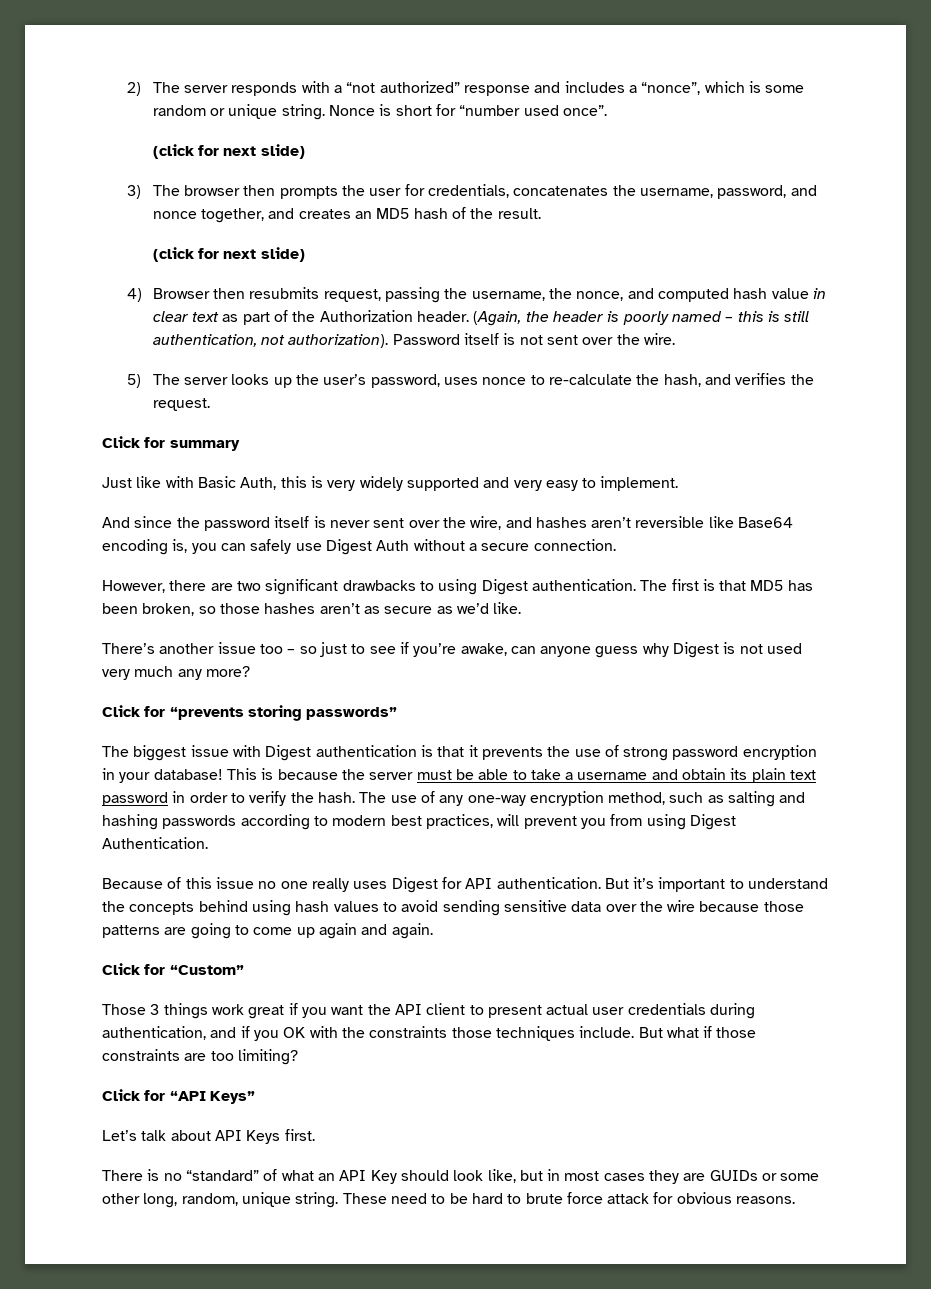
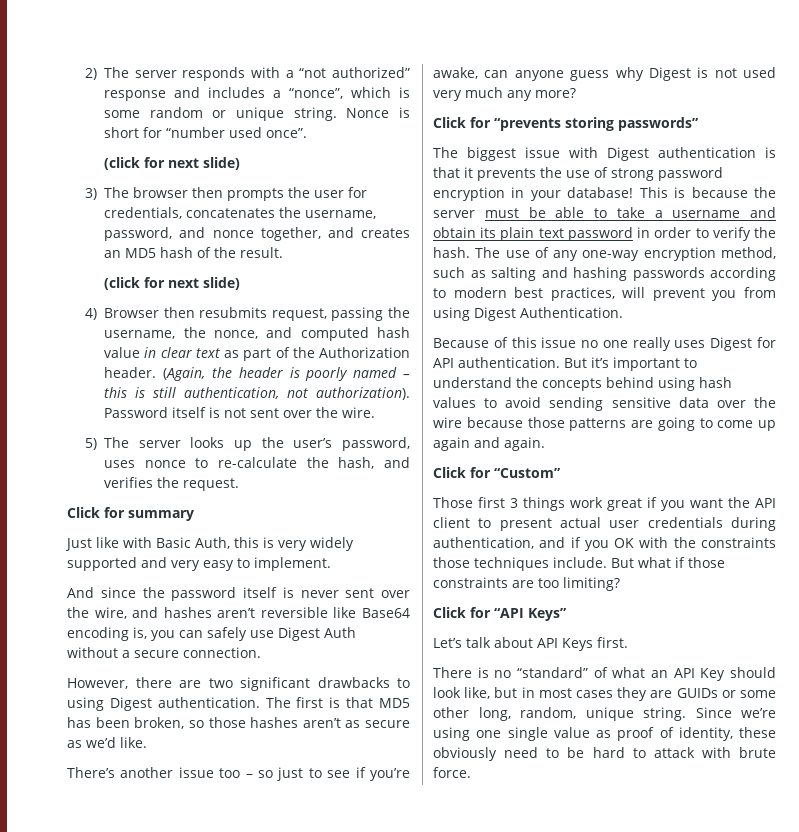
- Those 3 things work great if you want the API client to present actual user credentials during authentication, and if you OK with the constraints those techniques include.
+ Those first 3 things work great if you want the API client to present actual user credentials during authentication, and if you OK with the constraints those techniques include.
- These need to be hard to brute force attack for obvious reasons.
+ Since we’re using one single value as proof of identity, these obviously need to be hard to attack with brute force.

